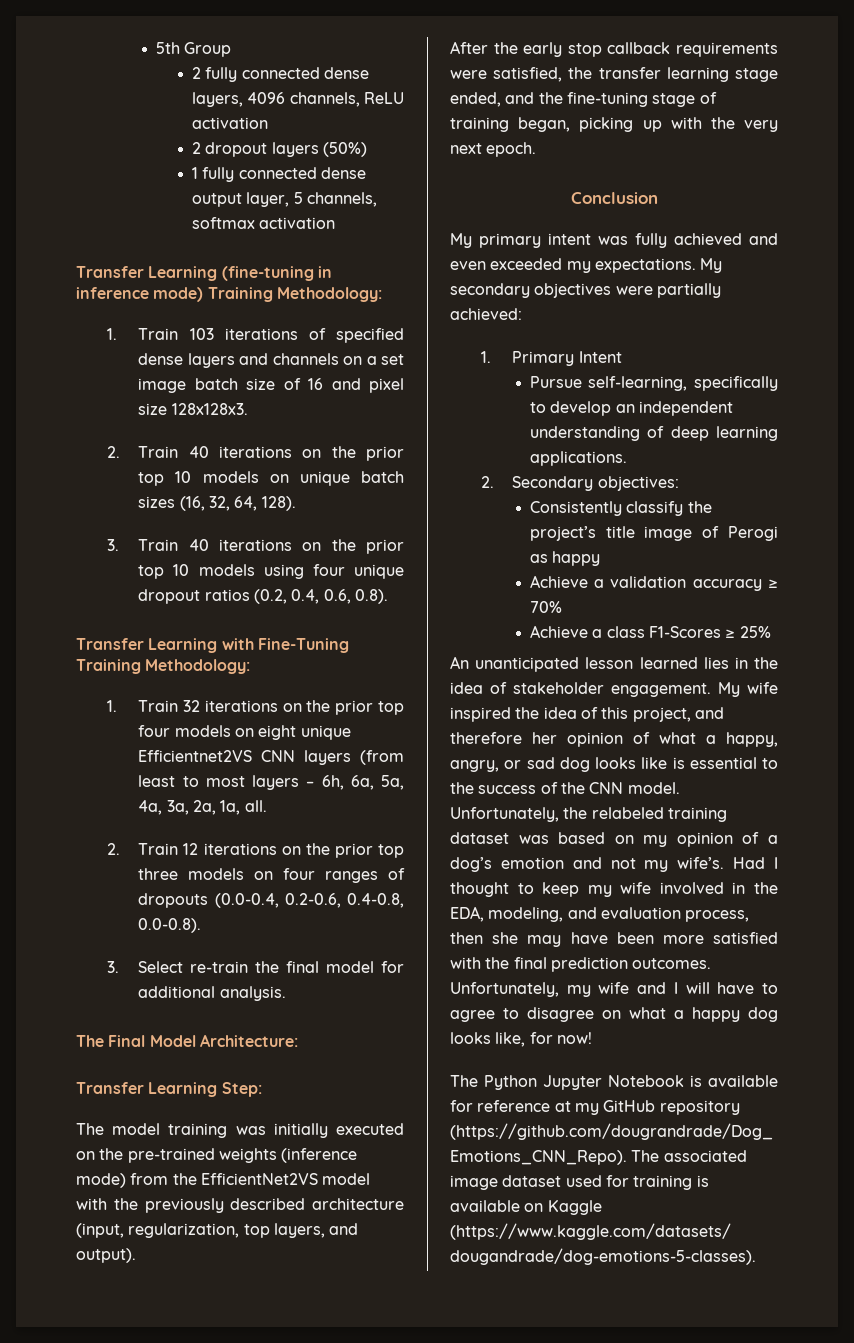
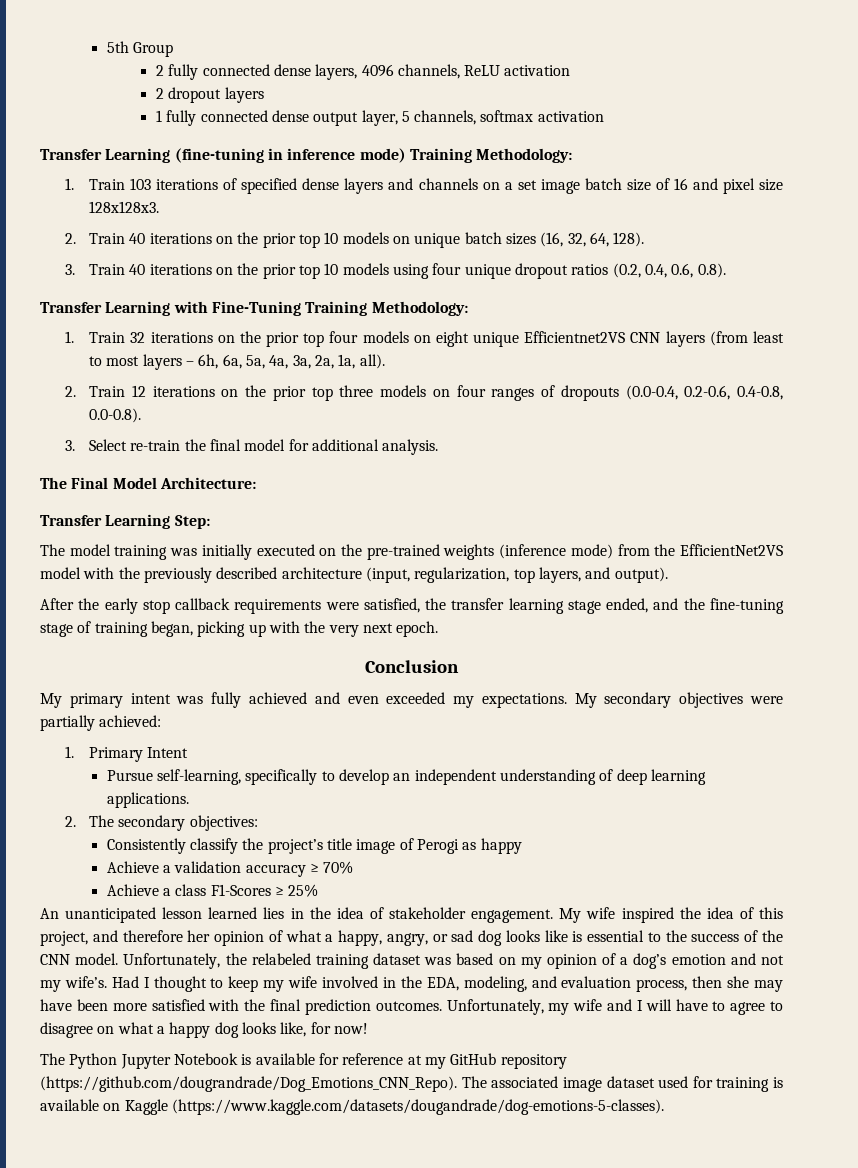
- 2 dropout layers (50%)
+ 2 dropout layers
- 1. Train 32 iterations on the prior top four models on eight unique Efficientnet2VS CNN layers (from least to most layers – 6h, 6a, 5a, 4a, 3a, 2a, 1a, all.
+ 1. Train 32 iterations on the prior top four models on eight unique Efficientnet2VS CNN layers (from least to most layers – 6h, 6a, 5a, 4a, 3a, 2a, 1a, all).
- 2. Secondary objectives:
+ 2. The secondary objectives:

